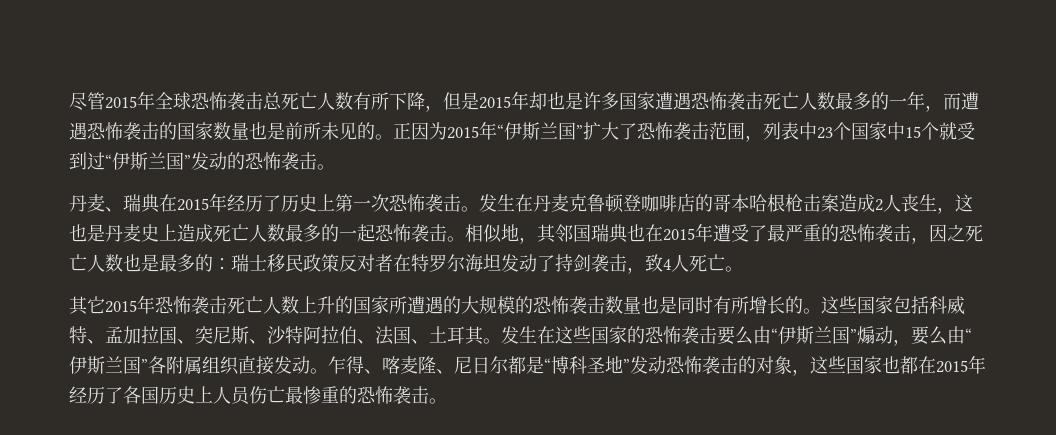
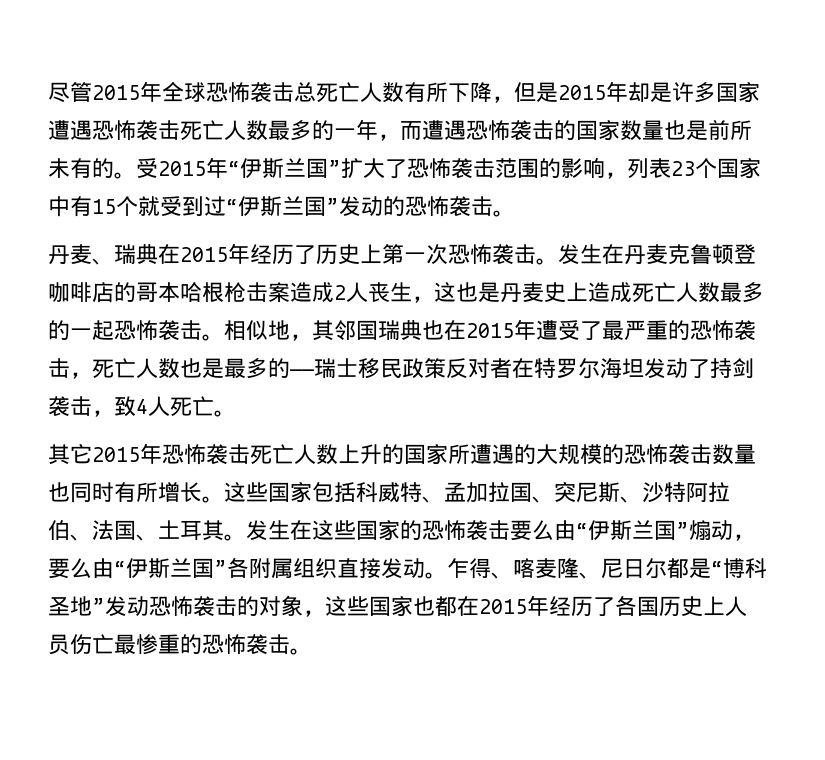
- 尽管2015年全球恐怖袭击总死亡人数有所下降，但是2015年却也是许多国家遭遇恐怖袭击死亡人数最多的一年，而遭遇恐怖袭击的国家数量也是前所未见的。正因为2015年“伊斯兰国”扩大了恐怖袭击范围，列表中23个国家中15个就受到过“伊斯兰国”发动的恐怖袭击。
+ 尽管2015年全球恐怖袭击总死亡人数有所下降，但是2015年却是许多国家遭遇恐怖袭击死亡人数最多的一年，而遭遇恐怖袭击的国家数量也是前所未有的。受2015年“伊斯兰国”扩大了恐怖袭击范围的影响，列表23个国家中有15个就受到过“伊斯兰国”发动的恐怖袭击。
- 相似地，其邻国瑞典也在2015年遭受了最严重的恐怖袭击，因之死亡人数也是最多的：瑞士移民政策反对者在特罗尔海坦发动了持剑袭击，致4人死亡。
+ 相似地，其邻国瑞典也在2015年遭受了最严重的恐怖袭击，死亡人数也是最多的——瑞士移民政策反对者在特罗尔海坦发动了持剑袭击，致4人死亡。
- 其它2015年恐怖袭击死亡人数上升的国家所遭遇的大规模的恐怖袭击数量也是同时有所增长的。
+ 其它2015年恐怖袭击死亡人数上升的国家所遭遇的大规模的恐怖袭击数量也同时有所增长。

